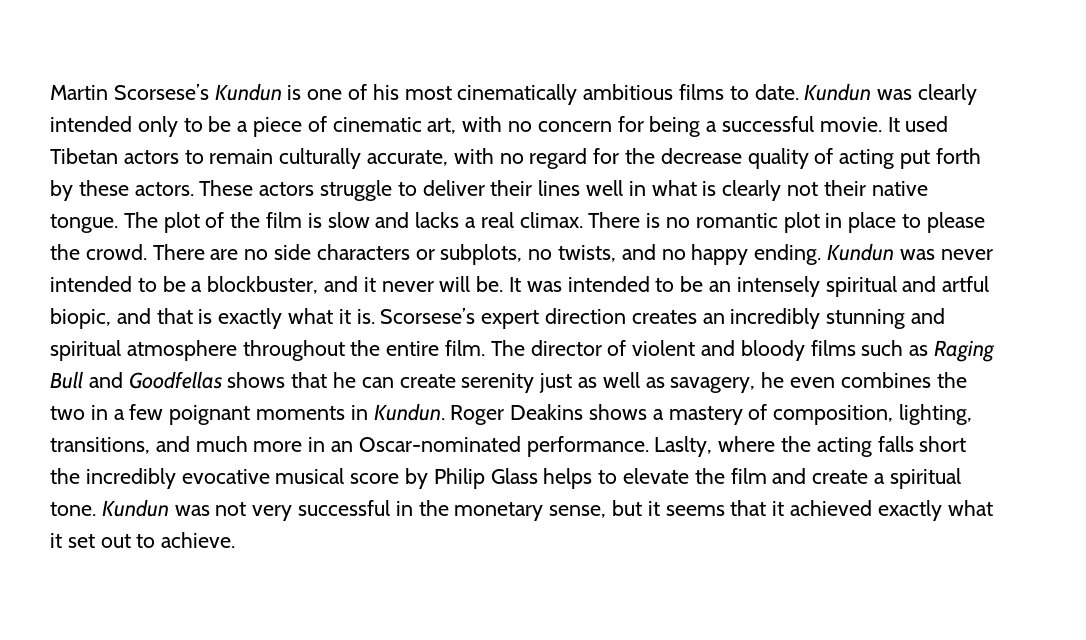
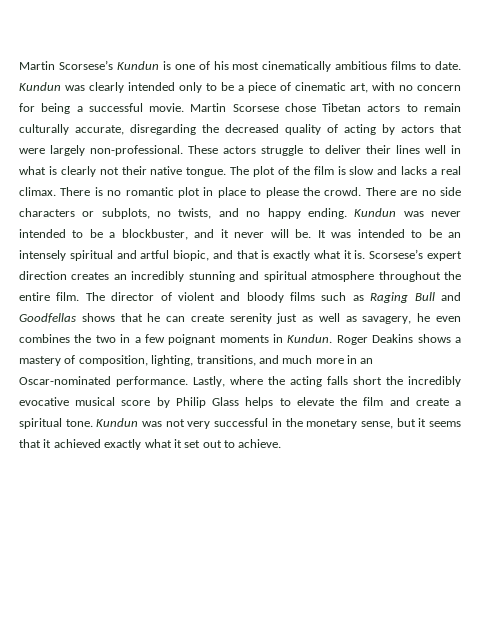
- It used Tibetan actors to remain culturally accurate, with no regard for the decrease quality of acting put forth by these actors.
+ Martin Scorsese chose Tibetan actors to remain culturally accurate, disregarding the decreased quality of acting by actors that were largely non-professional.
- Laslty, where the acting falls short the incredibly evocative musical score by Philip Glass helps to elevate the film and create a spiritual tone.
+ Lastly, where the acting falls short the incredibly evocative musical score by Philip Glass helps to elevate the film and create a spiritual tone.

